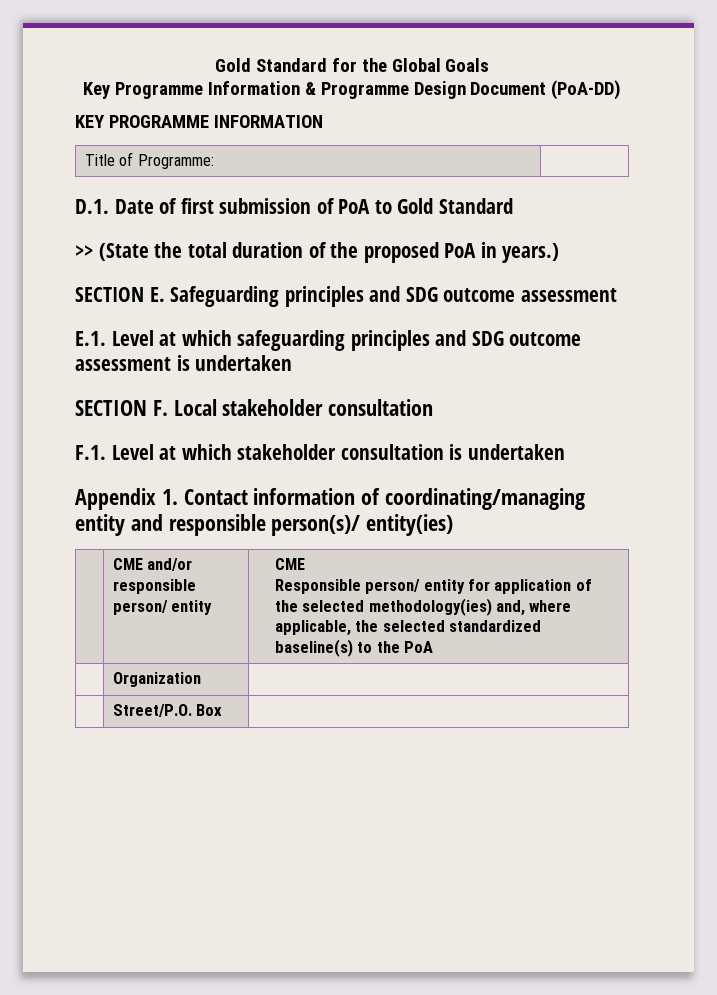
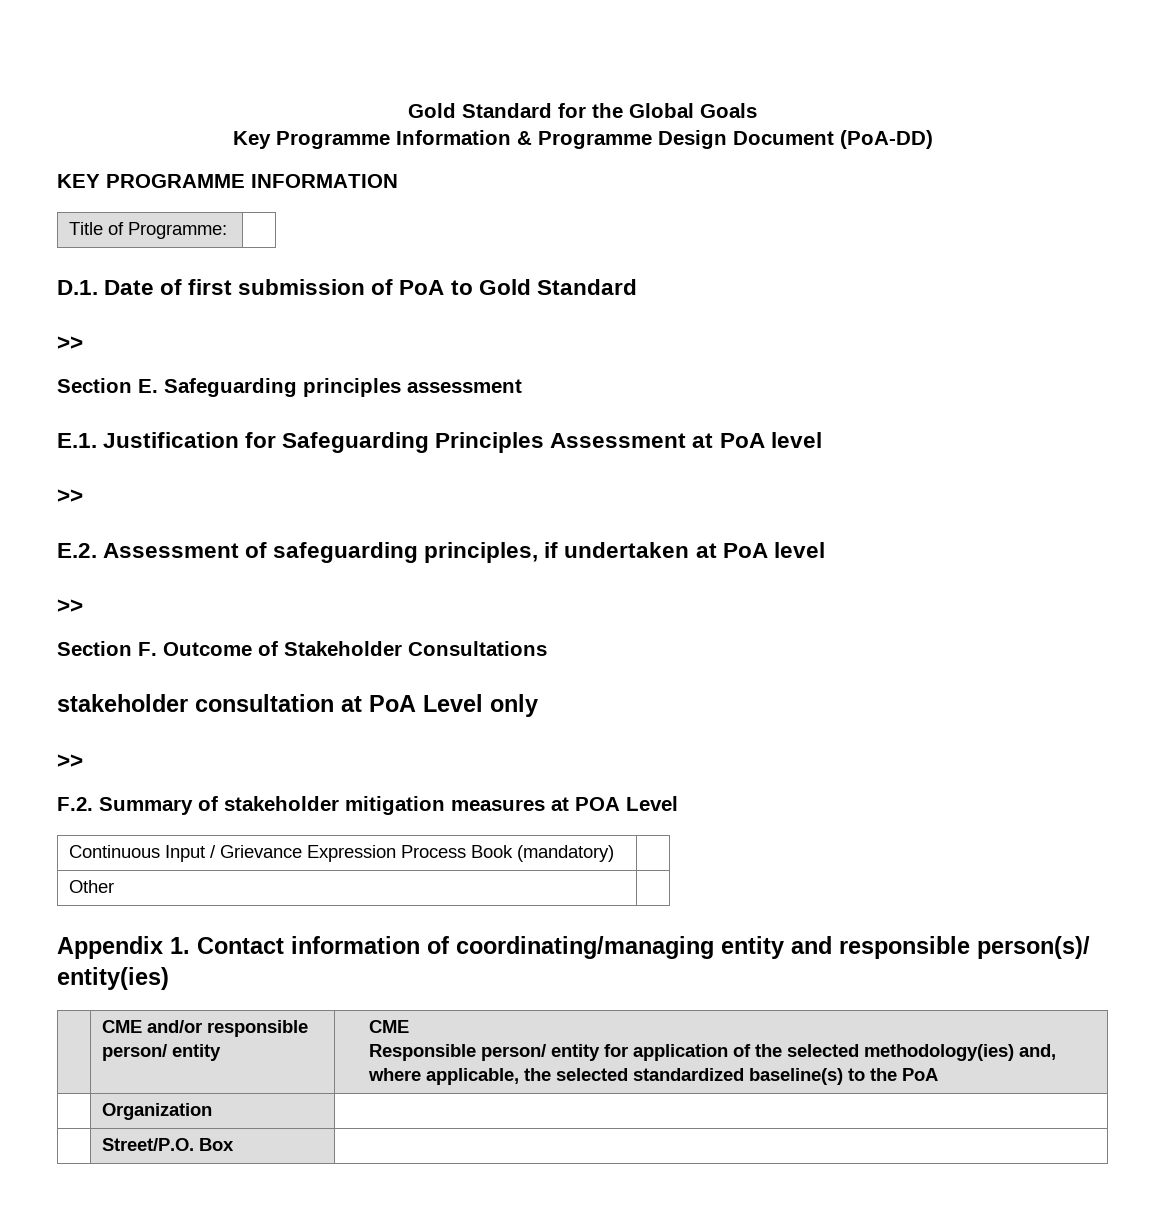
  D.1. Date of first submission of PoA to Gold Standard
- >> (State the total duration of the proposed PoA in years.)
- SECTION E. Safeguarding principles and SDG outcome assessment
- E.1. Level at which safeguarding principles and SDG outcome assessment is undertaken
- SECTION F. Local stakeholder consultation
- F.1. Level at which stakeholder consultation is undertaken
+ >>
+ Section E. Safeguarding principles assessment
+ E.1. Justification for Safeguarding Principles Assessment at PoA level
+ >>
+ E.2. Assessment of safeguarding principles, if undertaken at PoA level
+ >>
+ Section F. Outcome of Stakeholder Consultations
+ stakeholder consultation at PoA Level only
+ >>
+ F.2. Summary of stakeholder mitigation measures at POA Level
+ Continuous Input / Grievance Expression Process Book (mandatory) |
+ Other |

